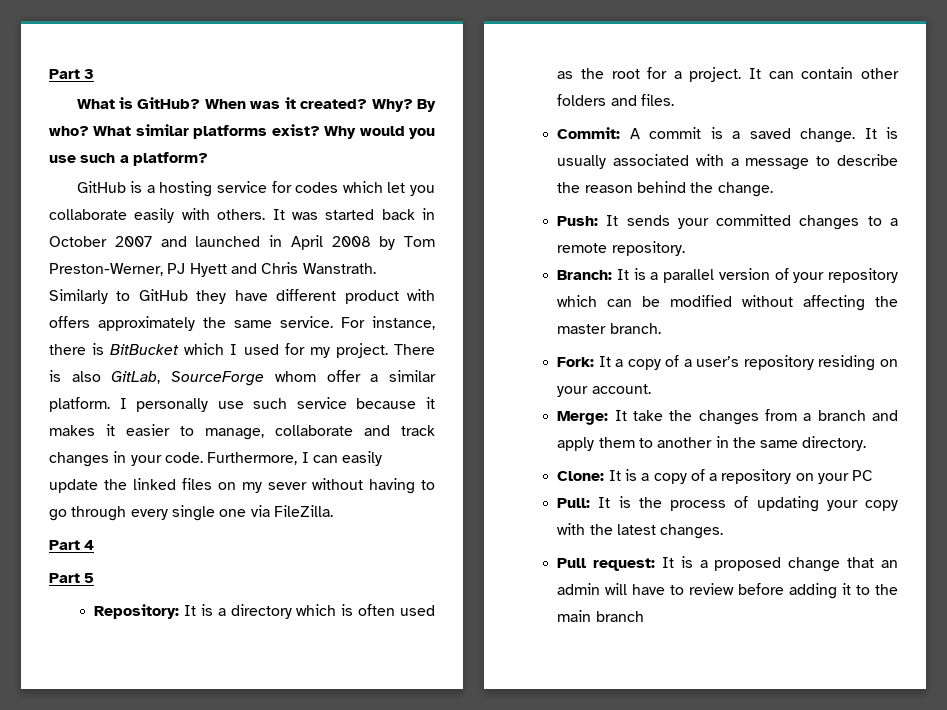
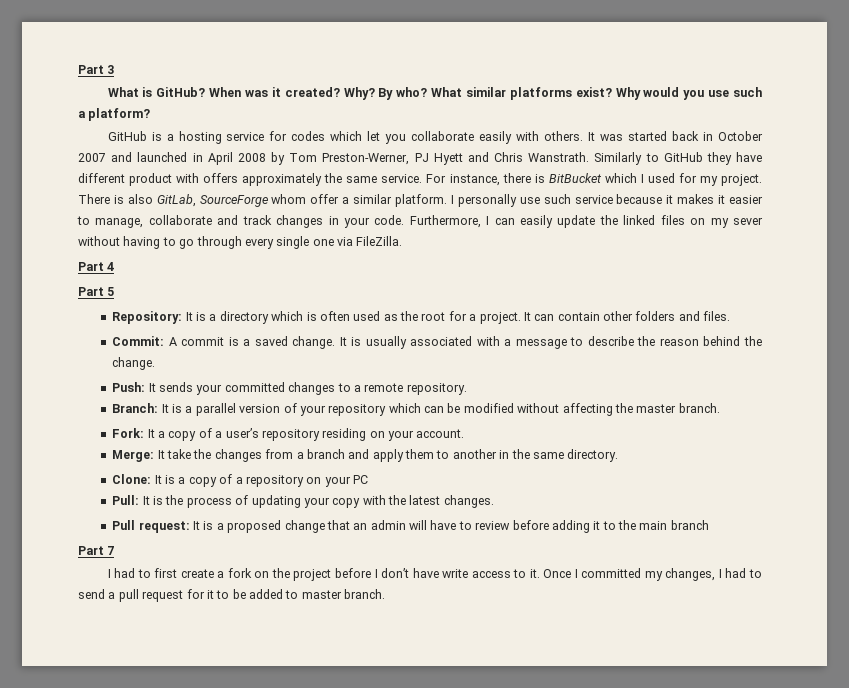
+ Part 7
+ I had to first create a fork on the project before I don’t have write access to it. Once I committed my changes, I had to send a pull request for it to be added to master branch.

